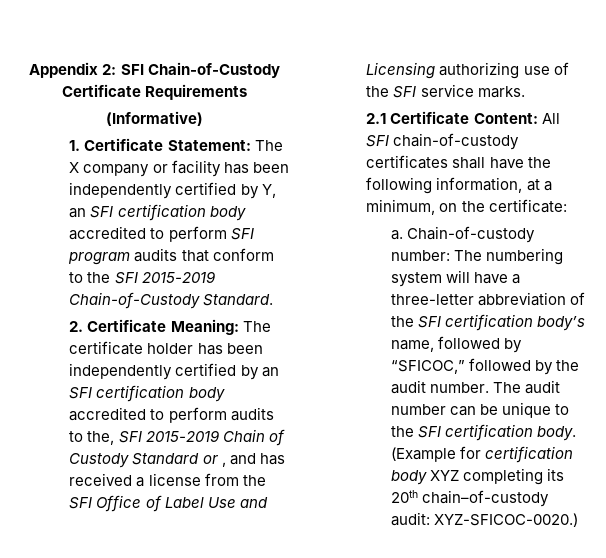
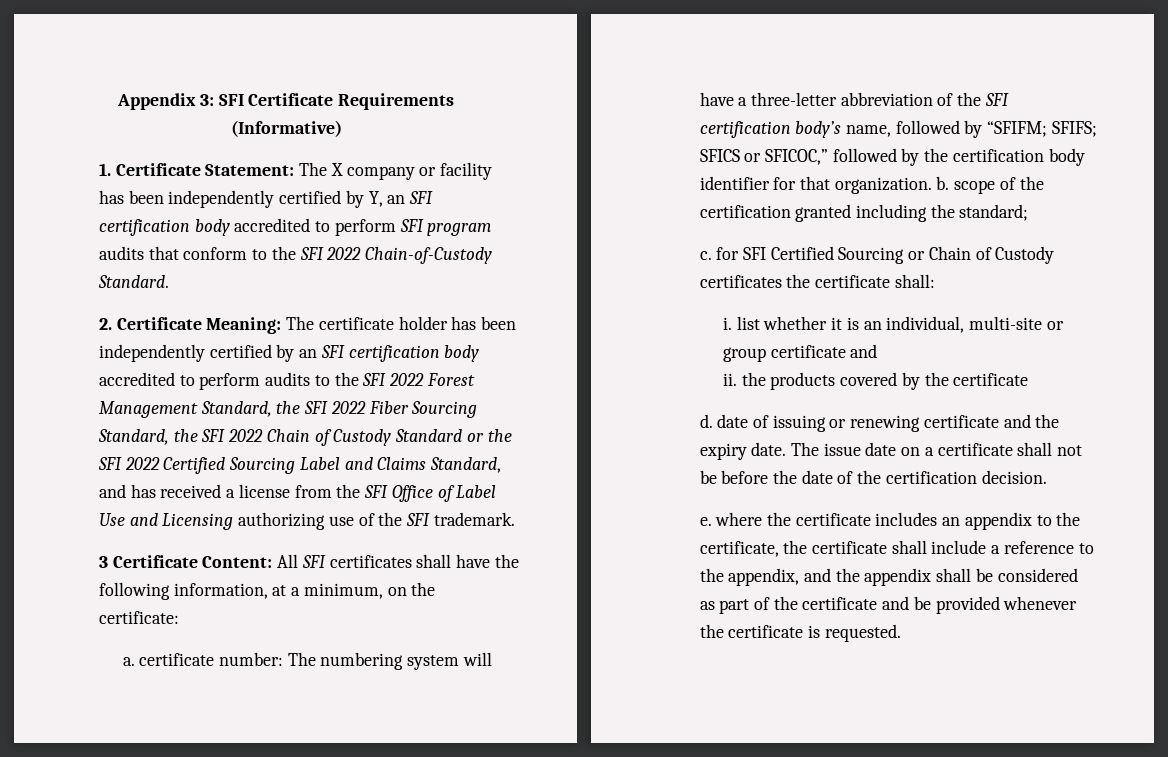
- Appendix 2: SFI Chain-of-Custody Certificate Requirements
+ Appendix 3: SFI Certificate Requirements
- 1. Certificate Statement: The X company or facility has been independently certified by Y, an SFI certification body accredited to perform SFI program audits that conform to the SFI 2015-2019 Chain-of-Custody Standard.
+ 1. Certificate Statement: The X company or facility has been independently certified by Y, an SFI certification body accredited to perform SFI program audits that conform to the SFI 2022 Chain-of-Custody Standard.
- 2. Certificate Meaning: The certificate holder has been independently certified by an SFI certification body accredited to perform audits to the, SFI 2015-2019 Chain of Custody Standard or , and has received a license from the SFI Office of Label Use and Licensing authorizing use of the SFI service marks.
- 2.1 Certificate Content: All SFI chain-of-custody certificates shall have the following information, at a minimum, on the certificate:
+ 2. Certificate Meaning: The certificate holder has been independently certified by an SFI certification body accredited to perform audits to the SFI 2022 Forest Management Standard, the SFI 2022 Fiber Sourcing Standard, the SFI 2022 Chain of Custody Standard or the SFI 2022 Certified Sourcing Label and Claims Standard, and has received a license from the SFI Office of Label Use and Licensing authorizing use of the SFI trademark.
+ 3 Certificate Content: All SFI certificates shall have the following information, at a minimum, on the certificate:
- a. Chain-of-custody number: The numbering system will have a three-letter abbreviation of the SFI certification body’s name, followed by “SFICOC,” followed by the audit number. The audit number can be unique to the SFI certification body. (Example for certification body XYZ completing its 20th chain–of-custody audit: XYZ-SFICOC-0020.)
+ a. certificate number: The numbering system will have a three-letter abbreviation of the SFI certification body’s name, followed by “SFIFM; SFIFS; SFICS or SFICOC,” followed by the certification body identifier for that organization. b. scope of the certification granted including the standard;
+ c. for SFI Certified Sourcing or Chain of Custody certificates the certificate shall:
+ i. list whether it is an individual, multi-site or group certificate and
+ ii. the products covered by the certificate
+ d. date of issuing or renewing certificate and the expiry date. The issue date on a certificate shall not be before the date of the certification decision.
+ e. where the certificate includes an appendix to the certificate, the certificate shall include a reference to the appendix, and the appendix shall be considered as part of the certificate and be provided whenever the certificate is requested.

